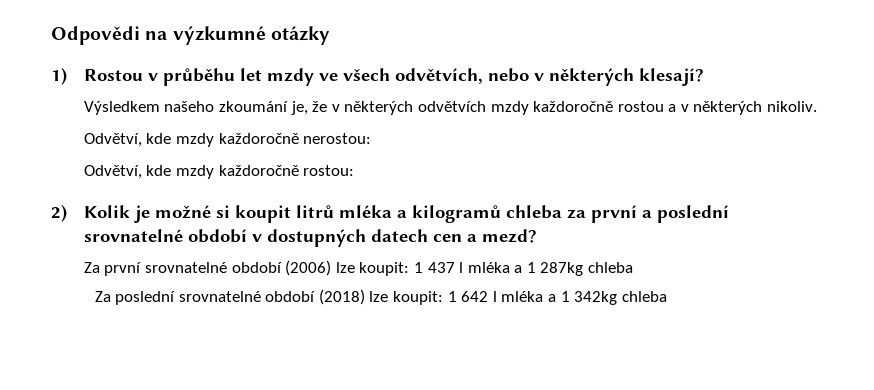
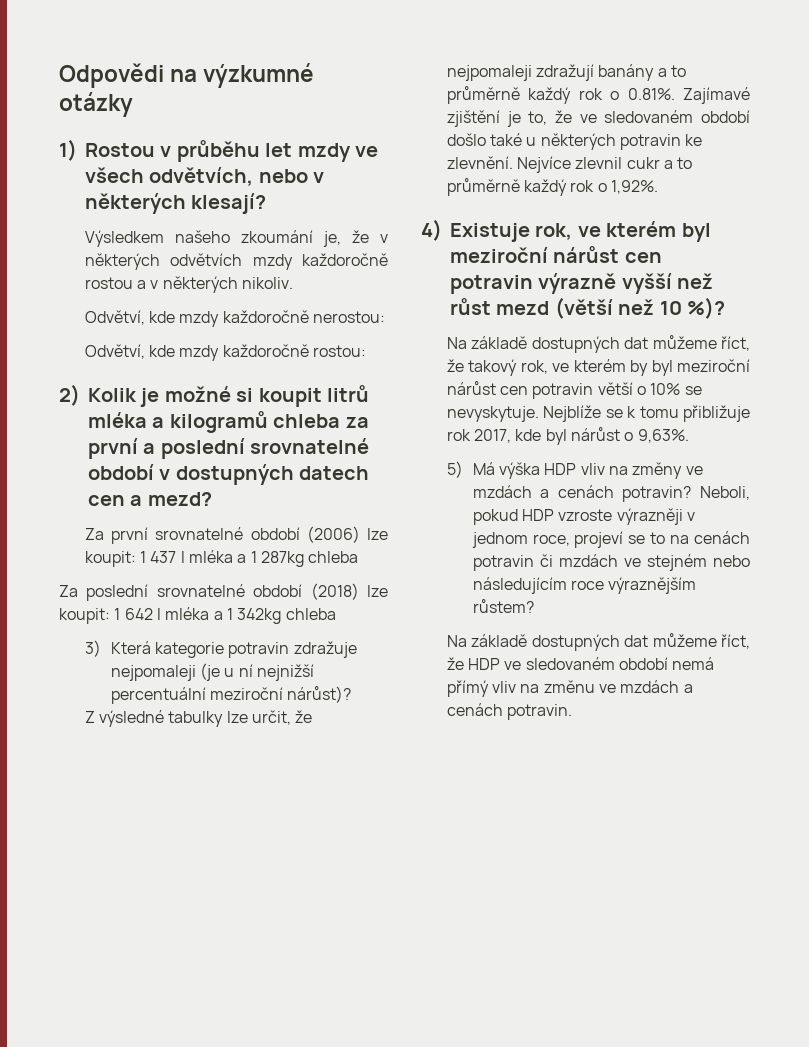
+ 3) Která kategorie potravin zdražuje nejpomaleji (je u ní nejnižší percentuální meziroční nárůst)?
+ Z výsledné tabulky lze určit, že nejpomaleji zdražují banány a to průměrně každý rok o 0.81%. Zajímavé zjištění je to, že ve sledovaném období došlo také u některých potravin ke zlevnění. Nejvíce zlevnil cukr a to průměrně každý rok o 1,92%.
+ 4) Existuje rok, ve kterém byl meziroční nárůst cen potravin výrazně vyšší než růst mezd (větší než 10 %)?
+ Na základě dostupných dat můžeme říct, že takový rok, ve kterém by byl meziroční nárůst cen potravin větší o 10% se nevyskytuje. Nejblíže se k tomu přibližuje rok 2017, kde byl nárůst o 9,63%.
+ 5) Má výška HDP vliv na změny ve mzdách a cenách potravin? Neboli, pokud HDP vzroste výrazněji v jednom roce, projeví se to na cenách potravin či mzdách ve stejném nebo následujícím roce výraznějším růstem?
+ Na základě dostupných dat můžeme říct, že HDP ve sledovaném období nemá přímý vliv na změnu ve mzdách a cenách potravin.

